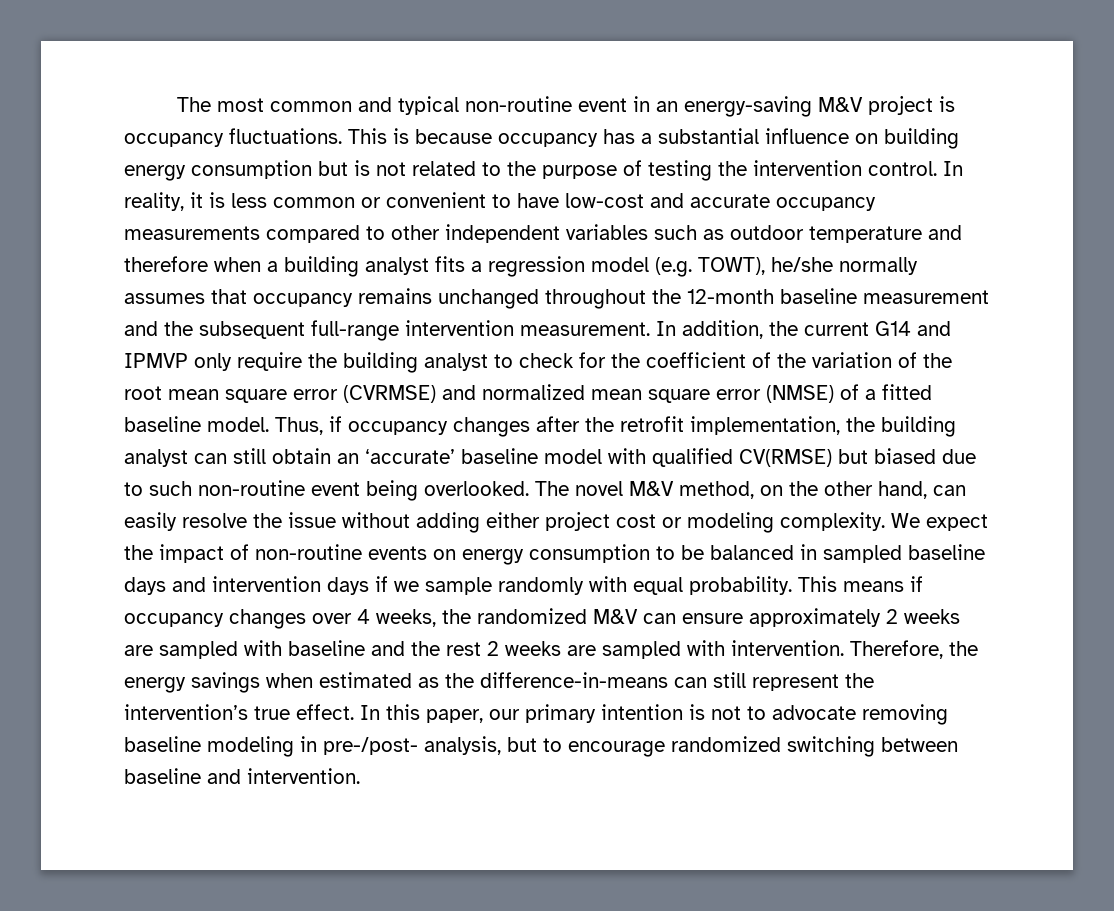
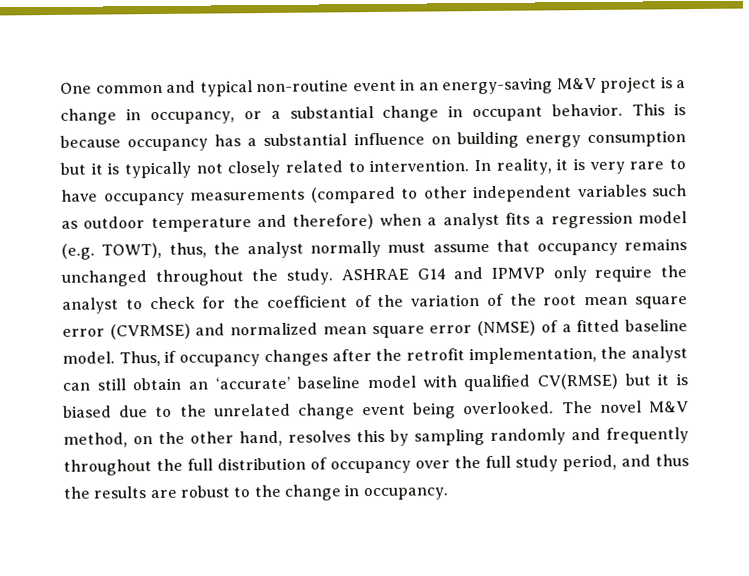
- The most common and typical non-routine event in an energy-saving M&V project is occupancy fluctuations.
+ One common and typical non-routine event in an energy-saving M&V project is a change in occupancy, or a substantial change in occupant behavior.
- This is because occupancy has a substantial influence on building energy consumption but is not related to the purpose of testing the intervention control. In reality, it is less common or convenient to have low-cost and accurate occupancy measurements compared to other independent variables such as outdoor temperature and therefore when a building analyst fits a regression model (e.g. TOWT), he/she normally assumes that occupancy remains unchanged throughout the 12-month baseline measurement and the subsequent full-range intervention measurement. In addition, the current G14 and IPMVP only require the building analyst to check for the coefficient of the variation of the root mean square error (CVRMSE) and normalized mean square error (NMSE) of a fitted baseline model.
+ This is because occupancy has a substantial influence on building energy consumption but it is typically not closely related to intervention. In reality, it is very rare to have occupancy measurements (compared to other independent variables such as outdoor temperature and therefore) when a analyst fits a regression model (e.g. TOWT), thus, the analyst normally must assume that occupancy remains unchanged throughout the study. ASHRAE G14 and IPMVP only require the analyst to check for the coefficient of the variation of the root mean square error (CVRMSE) and normalized mean square error (NMSE) of a fitted baseline model.
- Thus, if occupancy changes after the retrofit implementation, the building analyst can still obtain an ‘accurate’ baseline model with qualified CV(RMSE) but biased due to such non-routine event being overlooked.
+ Thus, if occupancy changes after the retrofit implementation, the analyst can still obtain an ‘accurate’ baseline model with qualified CV(RMSE) but it is biased due to the unrelated change event being overlooked.
- The novel M&V method, on the other hand, can easily resolve the issue without adding either project cost or modeling complexity. We expect the impact of non-routine events on energy consumption to be balanced in sampled baseline days and intervention days if we sample randomly with equal probability. This means if occupancy changes over 4 weeks, the randomized M&V can ensure approximately 2 weeks are sampled with baseline and the rest 2 weeks are sampled with intervention. Therefore, the energy savings when estimated as the difference-in-means can still represent the intervention’s true effect. In this paper, our primary intention is not to advocate removing baseline modeling in pre-/post- analysis, but to encourage randomized switching between baseline and intervention.
+ The novel M&V method, on the other hand, resolves this by sampling randomly and frequently throughout the full distribution of occupancy over the full study period, and thus the results are robust to the change in occupancy.

